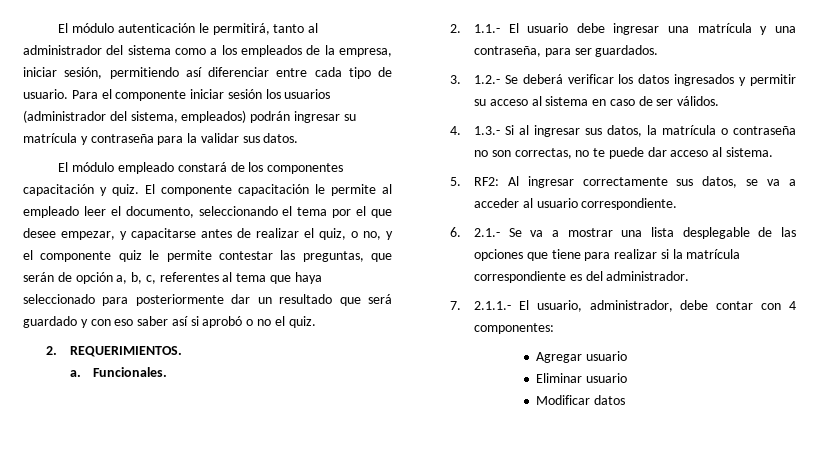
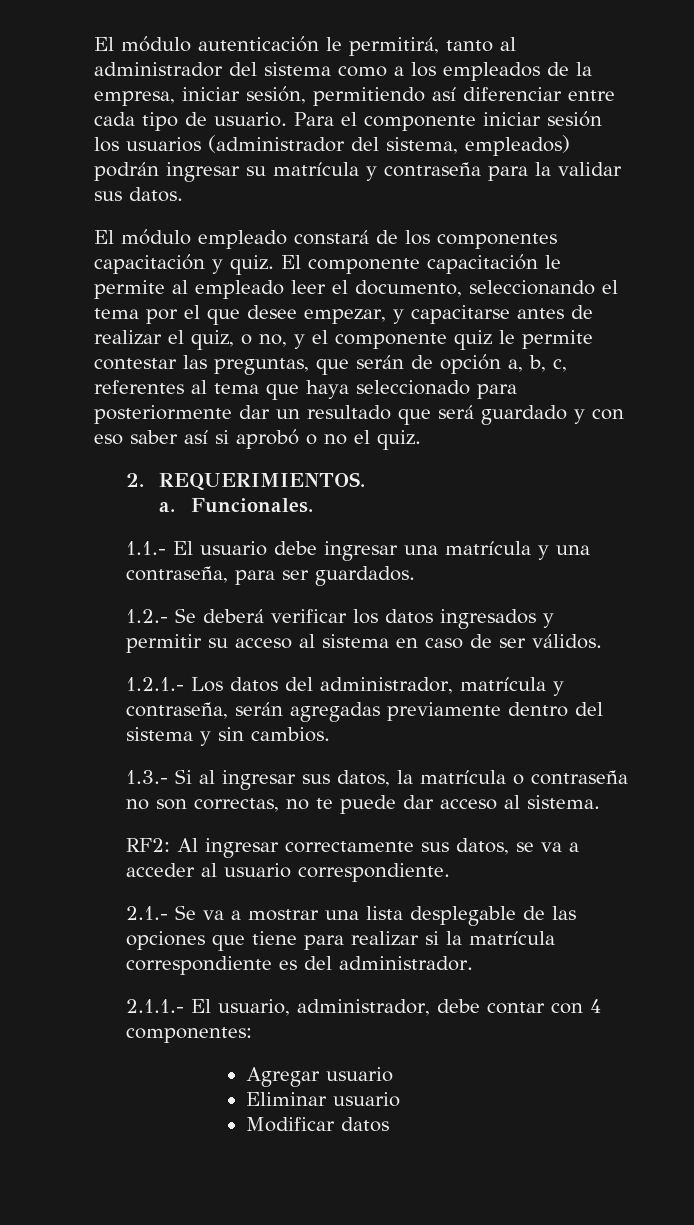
- 2. 1.1.- El usuario debe ingresar una matrícula y una contraseña, para ser guardados.
+ 1.1.- El usuario debe ingresar una matrícula y una contraseña, para ser guardados.
- 3. 1.2.- Se deberá verificar los datos ingresados y permitir su acceso al sistema en caso de ser válidos.
+ 1.2.- Se deberá verificar los datos ingresados y permitir su acceso al sistema en caso de ser válidos.
- 4. 1.3.- Si al ingresar sus datos, la matrícula o contraseña no son correctas, no te puede dar acceso al sistema.
+ 1.2.1.- Los datos del administrador, matrícula y contraseña, serán agregadas previamente dentro del sistema y sin cambios.
+ 1.3.- Si al ingresar sus datos, la matrícula o contraseña no son correctas, no te puede dar acceso al sistema.
- 5. RF2: Al ingresar correctamente sus datos, se va a acceder al usuario correspondiente.
+ RF2: Al ingresar correctamente sus datos, se va a acceder al usuario correspondiente.
- 6. 2.1.- Se va a mostrar una lista desplegable de las opciones que tiene para realizar si la matrícula correspondiente es del administrador.
+ 2.1.- Se va a mostrar una lista desplegable de las opciones que tiene para realizar si la matrícula correspondiente es del administrador.
- 7. 2.1.1.- El usuario, administrador, debe contar con 4 componentes:
+ 2.1.1.- El usuario, administrador, debe contar con 4 componentes:

